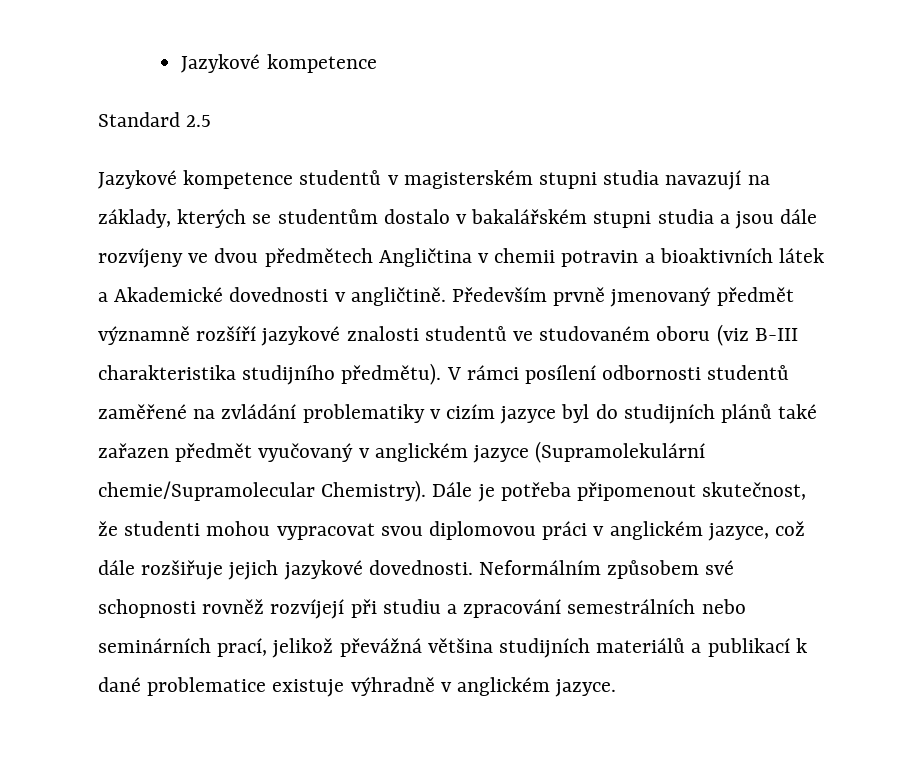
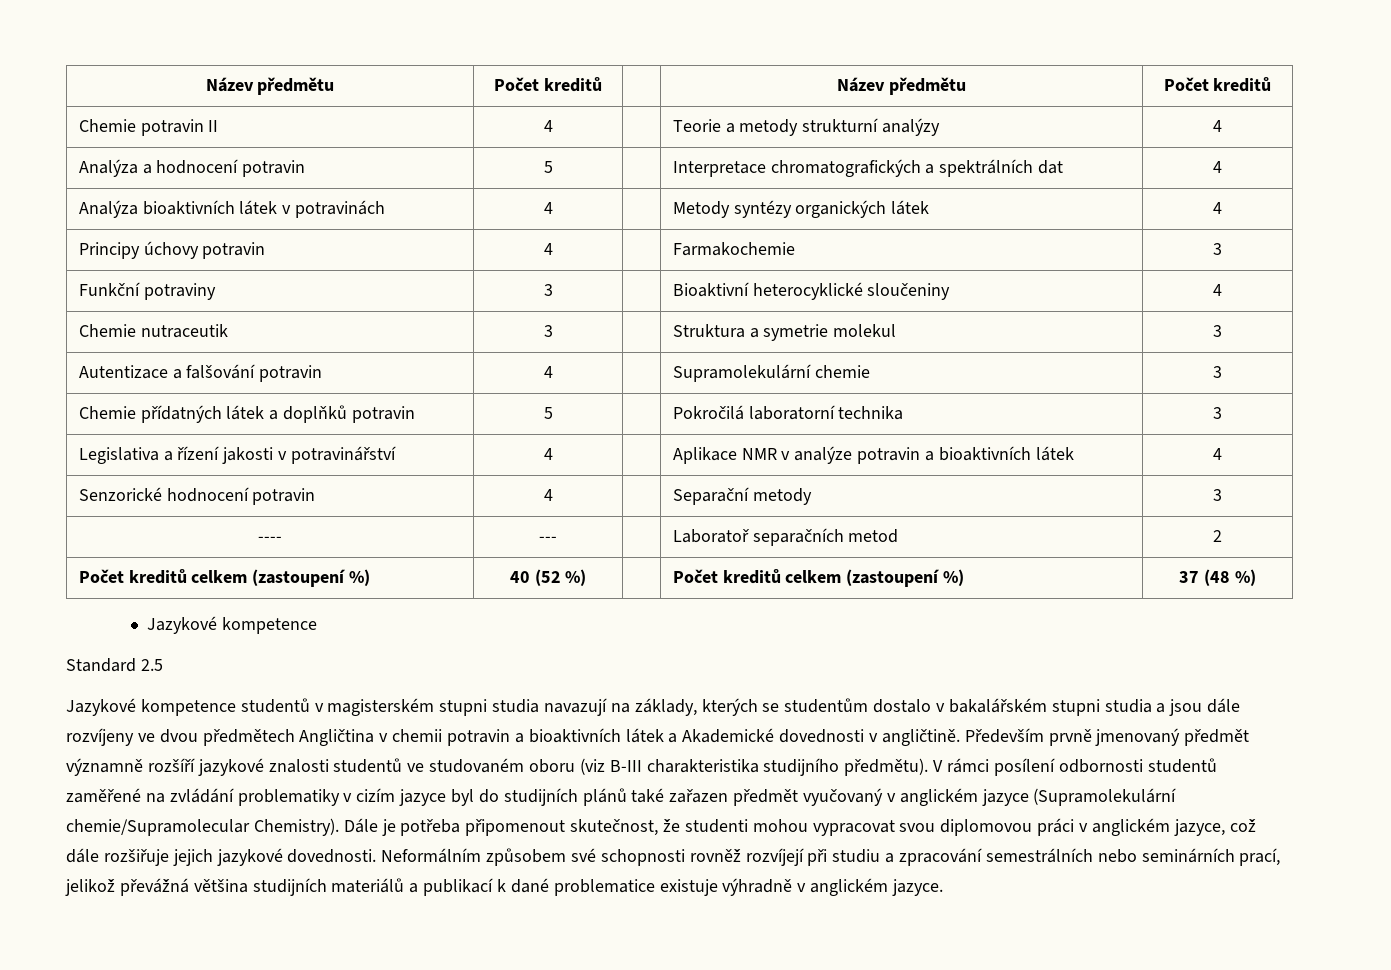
+ Název předmětu | Počet kreditů | | Název předmětu | Počet kreditů
+ Chemie potravin II | 4 | | Teorie a metody strukturní analýzy | 4
+ Analýza a hodnocení potravin | 5 | | Interpretace chromatografických a spektrálních dat | 4
+ Analýza bioaktivních látek v potravinách | 4 | | Metody syntézy organických látek | 4
+ Principy úchovy potravin | 4 | | Farmakochemie | 3
+ Funkční potraviny | 3 | | Bioaktivní heterocyklické sloučeniny | 4
+ Chemie nutraceutik | 3 | | Struktura a symetrie molekul | 3
+ Autentizace a falšování potravin | 4 | | Supramolekulární chemie | 3
+ Chemie přídatných látek a doplňků potravin | 5 | | Pokročilá laboratorní technika | 3
+ Legislativa a řízení jakosti v potravinářství | 4 | | Aplikace NMR v analýze potravin a bioaktivních látek | 4
+ Senzorické hodnocení potravin | 4 | | Separační metody | 3
+ ---- | --- | | Laboratoř separačních metod | 2
+ Počet kreditů celkem (zastoupení %) | 40 (52 %) | | Počet kreditů celkem (zastoupení %) | 37 (48 %)

